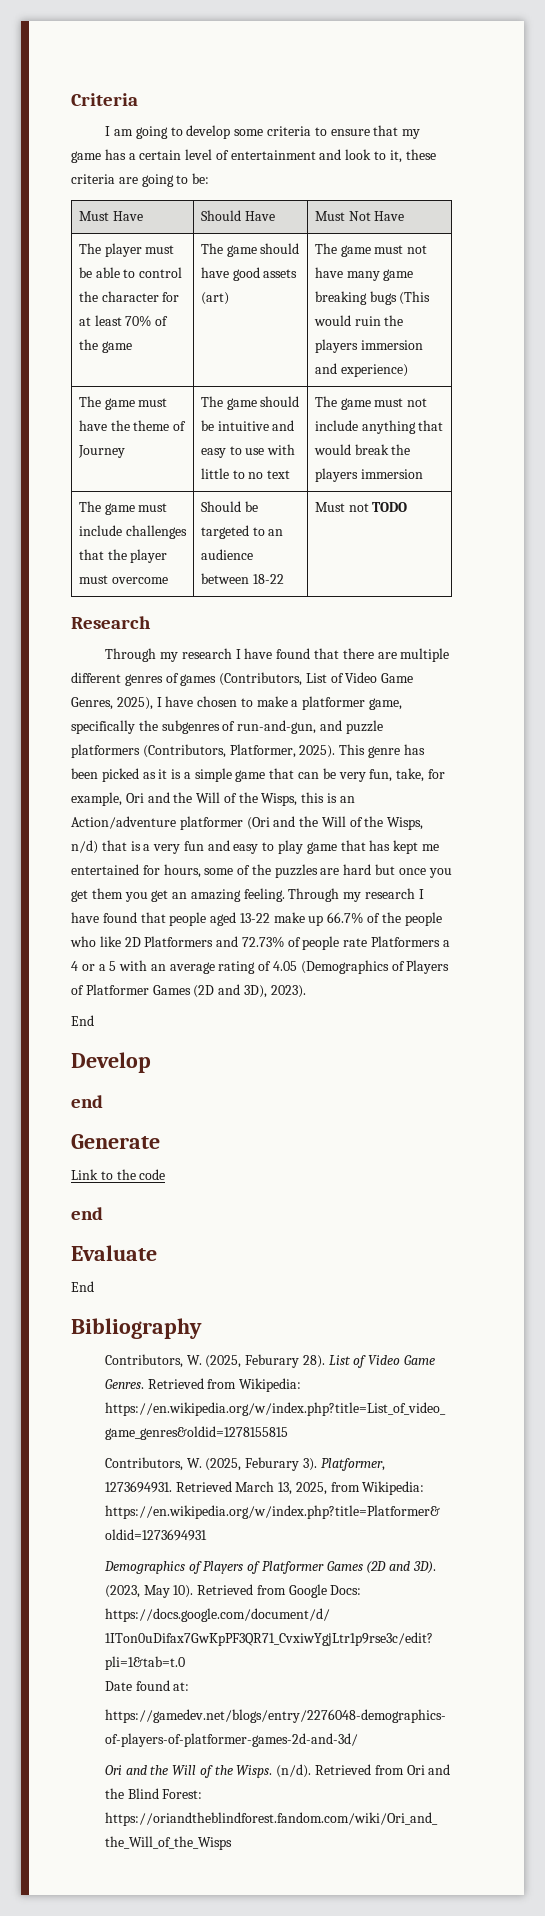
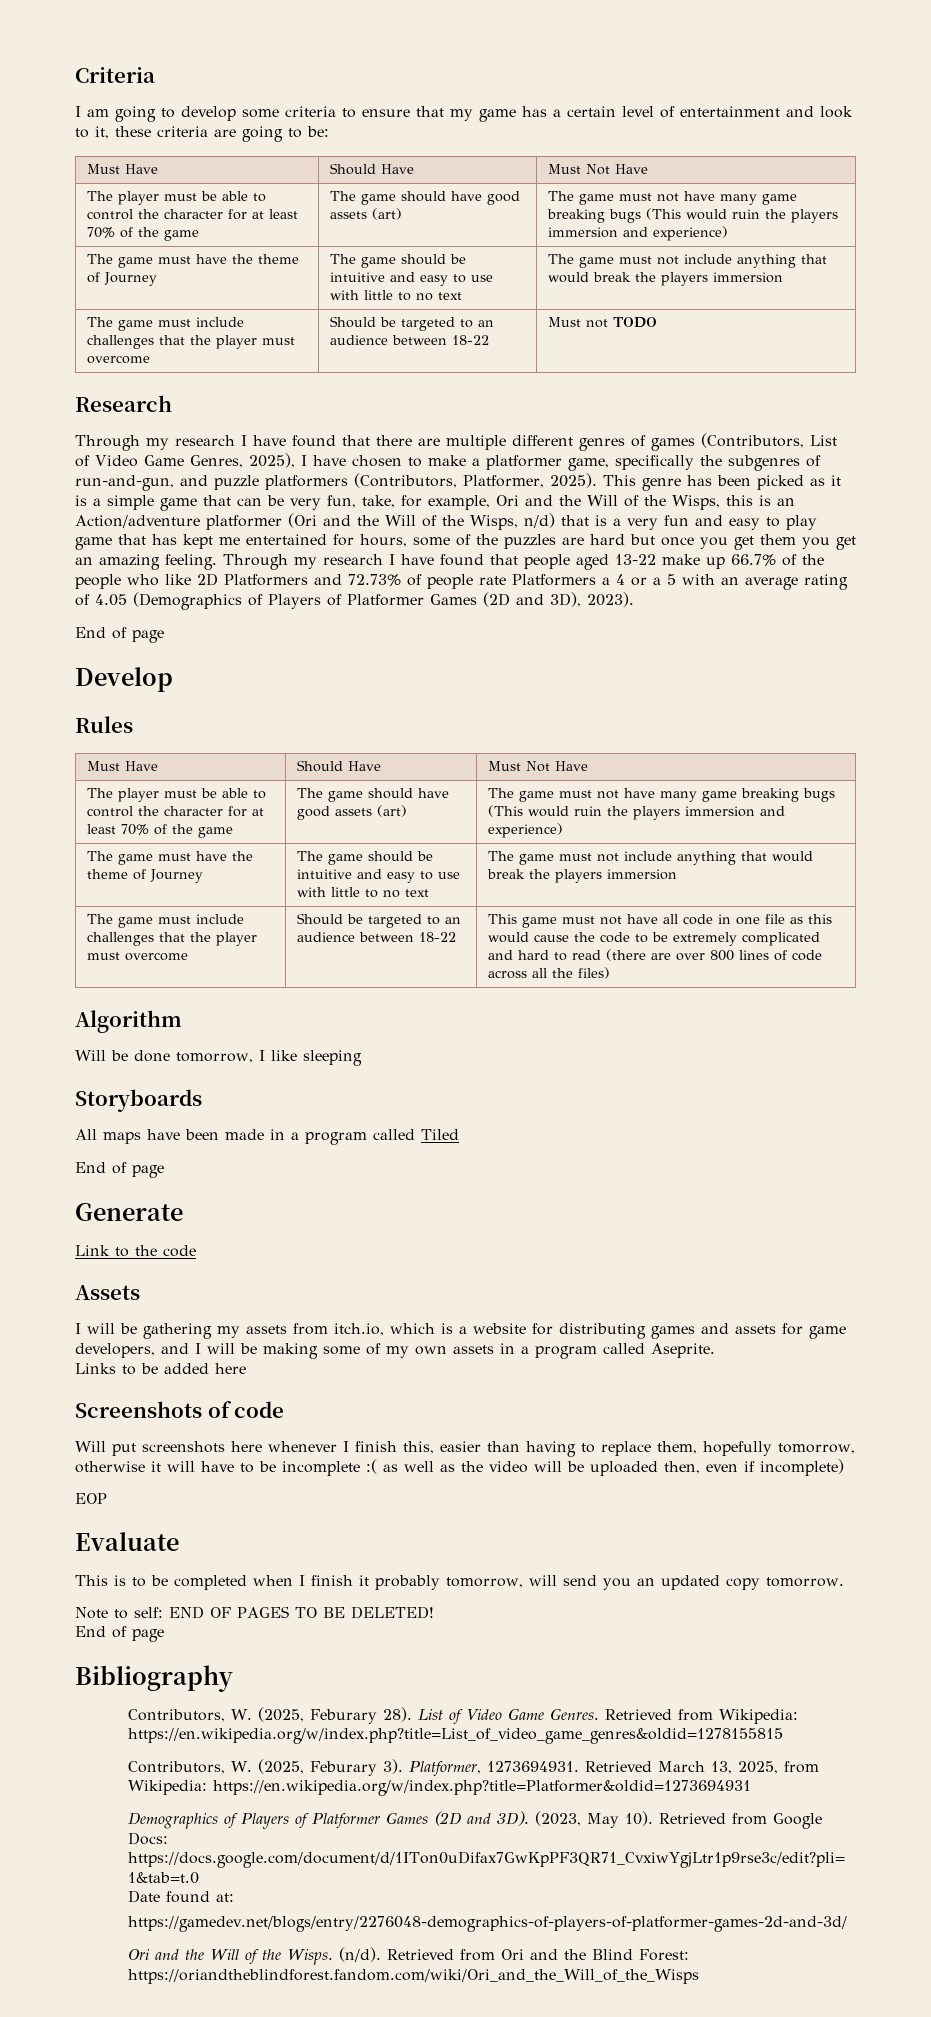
  Through my research I have found that people aged 13-22 make up 66.7% of the people who like 2D Platformers and 72.73% of people rate Platformers a 4 or a 5 with an average rating of 4.05 (Demographics of Players of Platformer Games (2D and 3D), 2023).
- End
+ End of page
  Develop
- end
+ Rules
+ Must Have | Should Have | Must Not Have
+ The player must be able to control the character for at least 70% of the game | The game should have good assets (art) | The game must not have many game breaking bugs (This would ruin the players immersion and experience)
+ The game must have the theme of Journey | The game should be intuitive and easy to use with little to no text | The game must not include anything that would break the players immersion
+ The game must include challenges that the player must overcome | Should be targeted to an audience between 18-22 | This game must not have all code in one file as this would cause the code to be extremely complicated and hard to read (there are over 800 lines of code across all the files)
+ Algorithm
+ Will be done tomorrow, I like sleeping
+ Storyboards
+ All maps have been made in a program called Tiled
+ End of page
  Link to the code
- end
+ Assets
+ I will be gathering my assets from itch.io, which is a website for distributing games and assets for game developers, and I will be making some of my own assets in a program called Aseprite.
+ Links to be added here
+ Screenshots of code
+ Will put screenshots here whenever I finish this, easier than having to replace them, hopefully tomorrow, otherwise it will have to be incomplete :( as well as the video will be uploaded then, even if incomplete)
+ EOP
  Evaluate
- End
+ This is to be completed when I finish it probably tomorrow, will send you an updated copy tomorrow.
+ Note to self: END OF PAGES TO BE DELETED!
+ End of page

